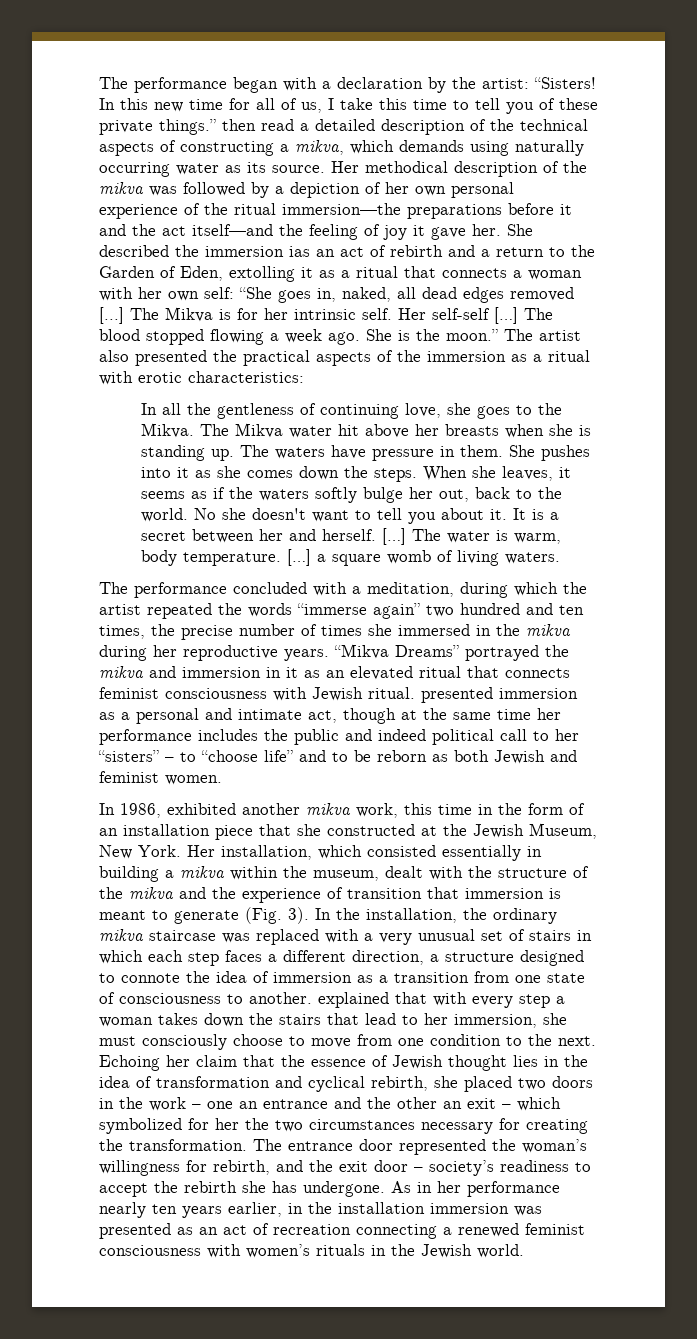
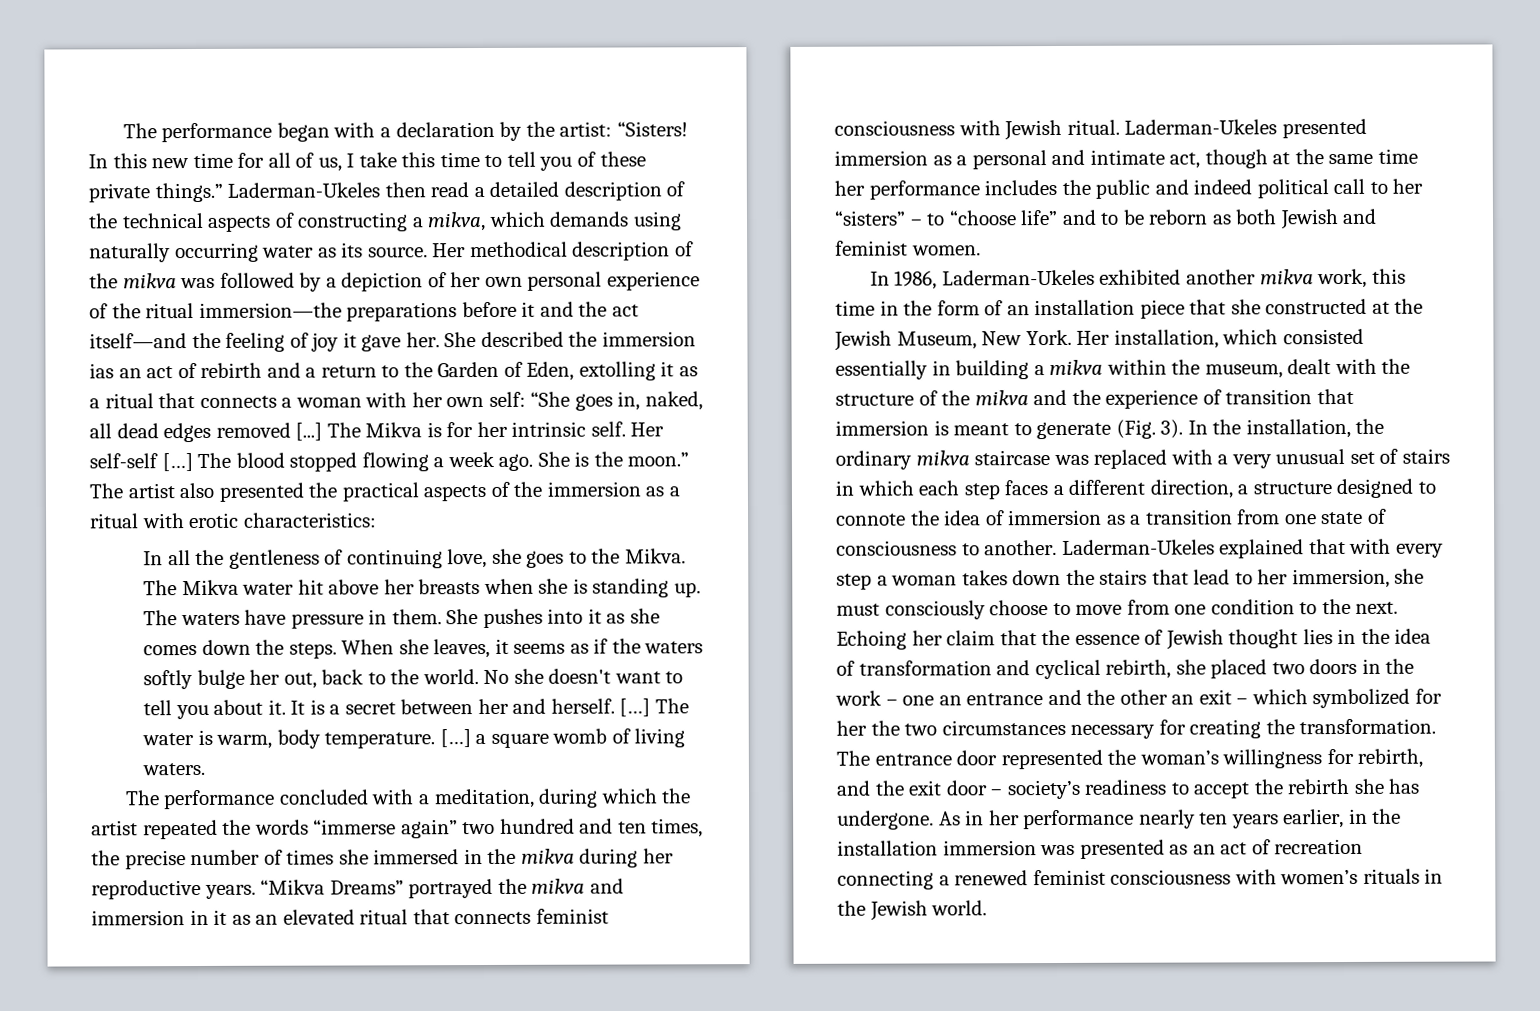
- In this new time for all of us, I take this time to tell you of these private things.” then read a detailed description of the technical aspects of constructing a mikva, which demands using naturally occurring water as its source.
+ In this new time for all of us, I take this time to tell you of these private things.” Laderman-Ukeles then read a detailed description of the technical aspects of constructing a mikva, which demands using naturally occurring water as its source.
- “Mikva Dreams” portrayed the mikva and immersion in it as an elevated ritual that connects feminist consciousness with Jewish ritual. presented immersion as a personal and intimate act, though at the same time her performance includes the public and indeed political call to her “sisters” – to “choose life” and to be reborn as both Jewish and feminist women.
+ “Mikva Dreams” portrayed the mikva and immersion in it as an elevated ritual that connects feminist consciousness with Jewish ritual. Laderman-Ukeles presented immersion as a personal and intimate act, though at the same time her performance includes the public and indeed political call to her “sisters” – to “choose life” and to be reborn as both Jewish and feminist women.
- In 1986, exhibited another mikva work, this time in the form of an installation piece that she constructed at the Jewish Museum, New York.
+ In 1986, Laderman-Ukeles exhibited another mikva work, this time in the form of an installation piece that she constructed at the Jewish Museum, New York.
- In the installation, the ordinary mikva staircase was replaced with a very unusual set of stairs in which each step faces a different direction, a structure designed to connote the idea of immersion as a transition from one state of consciousness to another. explained that with every step a woman takes down the stairs that lead to her immersion, she must consciously choose to move from one condition to the next.
+ In the installation, the ordinary mikva staircase was replaced with a very unusual set of stairs in which each step faces a different direction, a structure designed to connote the idea of immersion as a transition from one state of consciousness to another. Laderman-Ukeles explained that with every step a woman takes down the stairs that lead to her immersion, she must consciously choose to move from one condition to the next.

